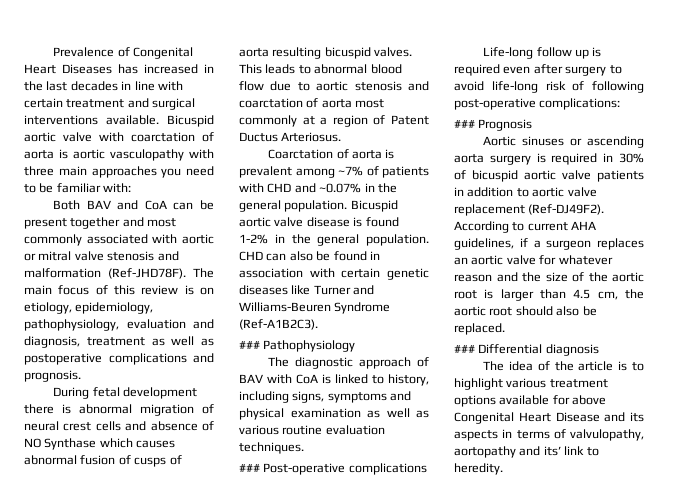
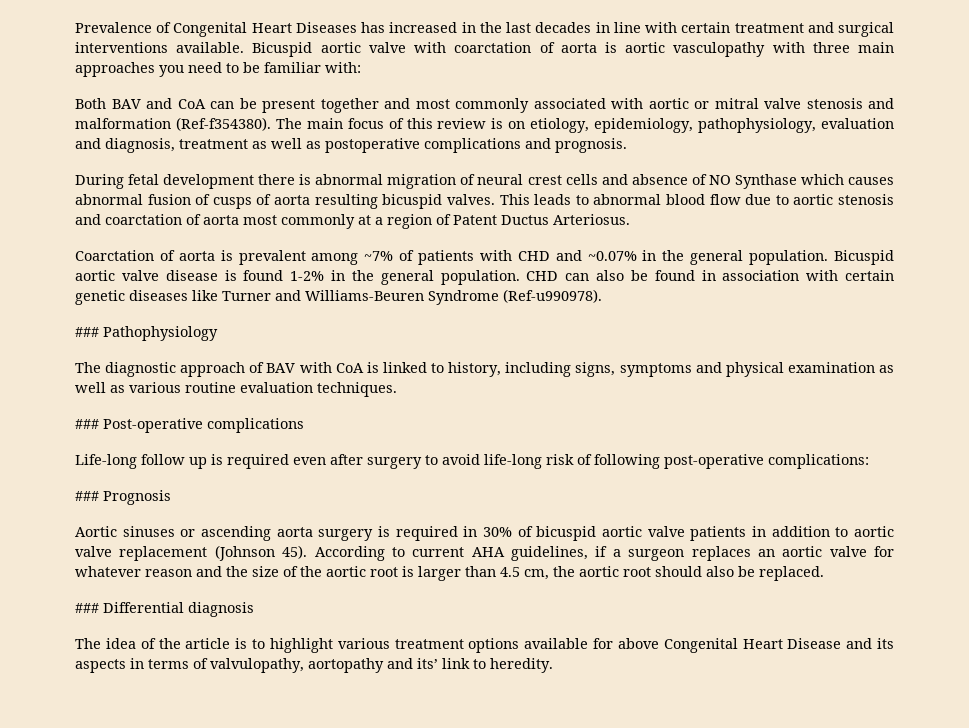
- Both BAV and CoA can be present together and most commonly associated with aortic or mitral valve stenosis and malformation (Ref-JHD78F).
+ Both BAV and CoA can be present together and most commonly associated with aortic or mitral valve stenosis and malformation (Ref-f354380).
- CHD can also be found in association with certain genetic diseases like Turner and Williams-Beuren Syndrome (Ref-A1B2C3).
+ CHD can also be found in association with certain genetic diseases like Turner and Williams-Beuren Syndrome (Ref-u990978).
- Aortic sinuses or ascending aorta surgery is required in 30% of bicuspid aortic valve patients in addition to aortic valve replacement (Ref-DJ49F2).
+ Aortic sinuses or ascending aorta surgery is required in 30% of bicuspid aortic valve patients in addition to aortic valve replacement (Johnson 45).

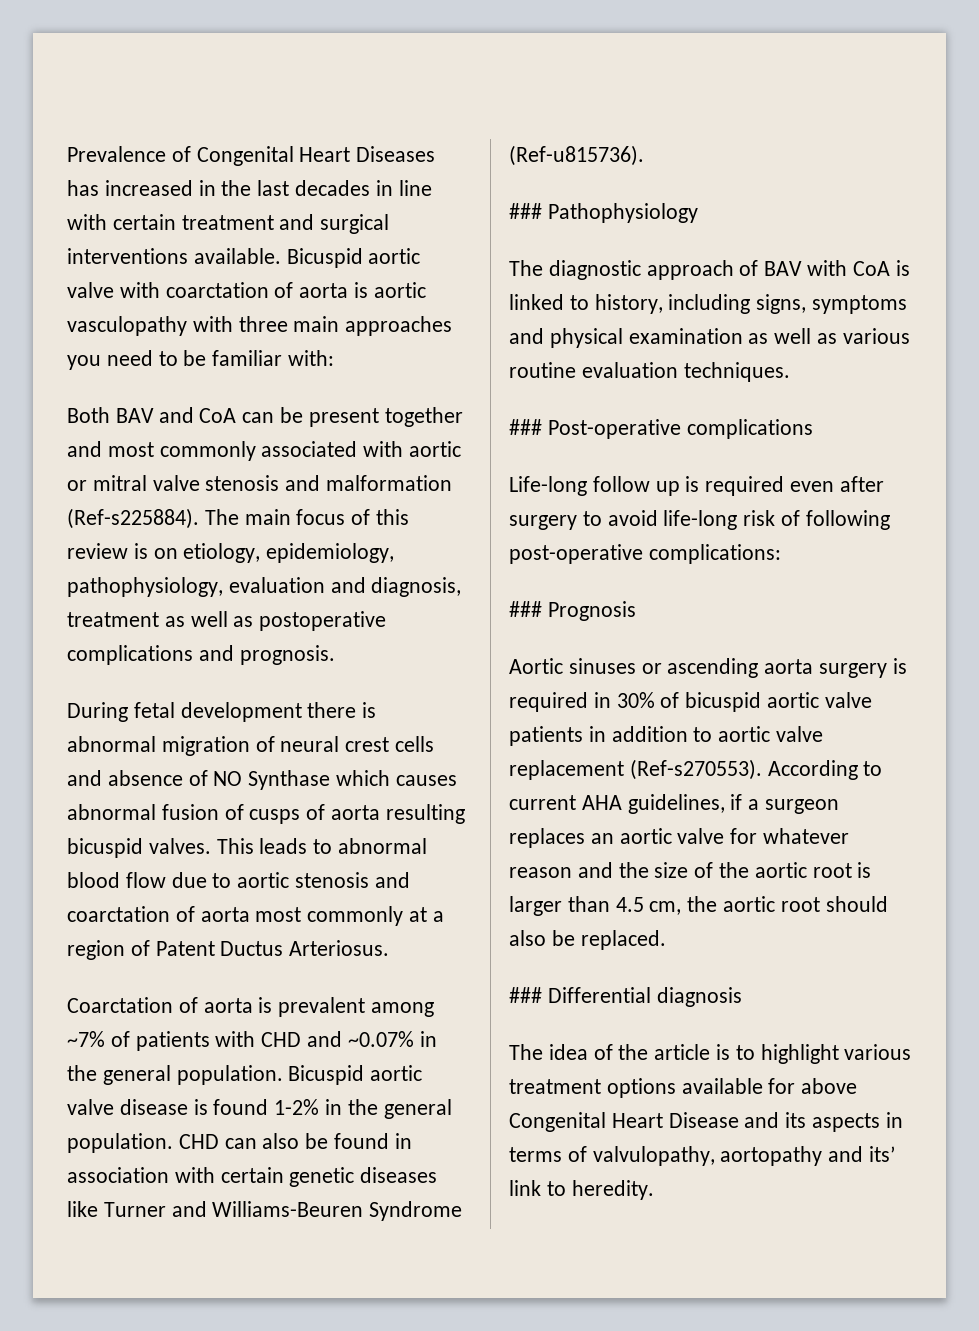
- Both BAV and CoA can be present together and most commonly associated with aortic or mitral valve stenosis and malformation (Ref-f354380).
+ Both BAV and CoA can be present together and most commonly associated with aortic or mitral valve stenosis and malformation (Ref-s225884).
- CHD can also be found in association with certain genetic diseases like Turner and Williams-Beuren Syndrome (Ref-u990978).
+ CHD can also be found in association with certain genetic diseases like Turner and Williams-Beuren Syndrome (Ref-u815736).
- Aortic sinuses or ascending aorta surgery is required in 30% of bicuspid aortic valve patients in addition to aortic valve replacement (Johnson 45).
+ Aortic sinuses or ascending aorta surgery is required in 30% of bicuspid aortic valve patients in addition to aortic valve replacement (Ref-s270553).

